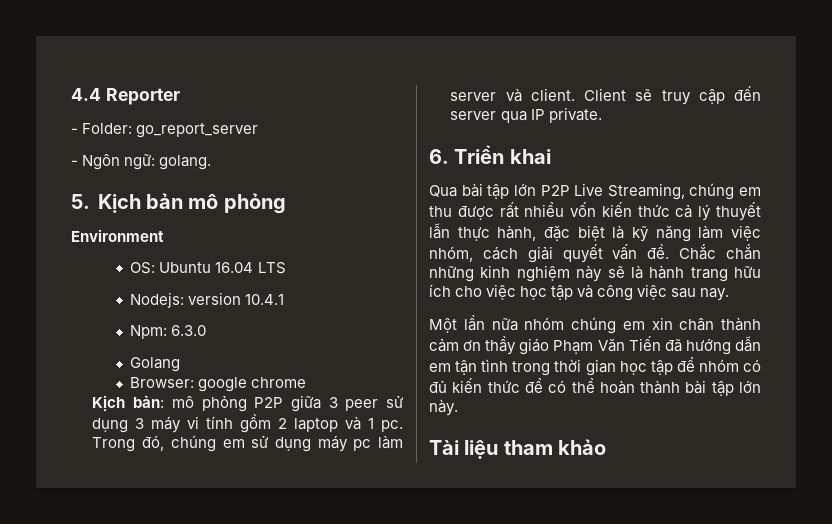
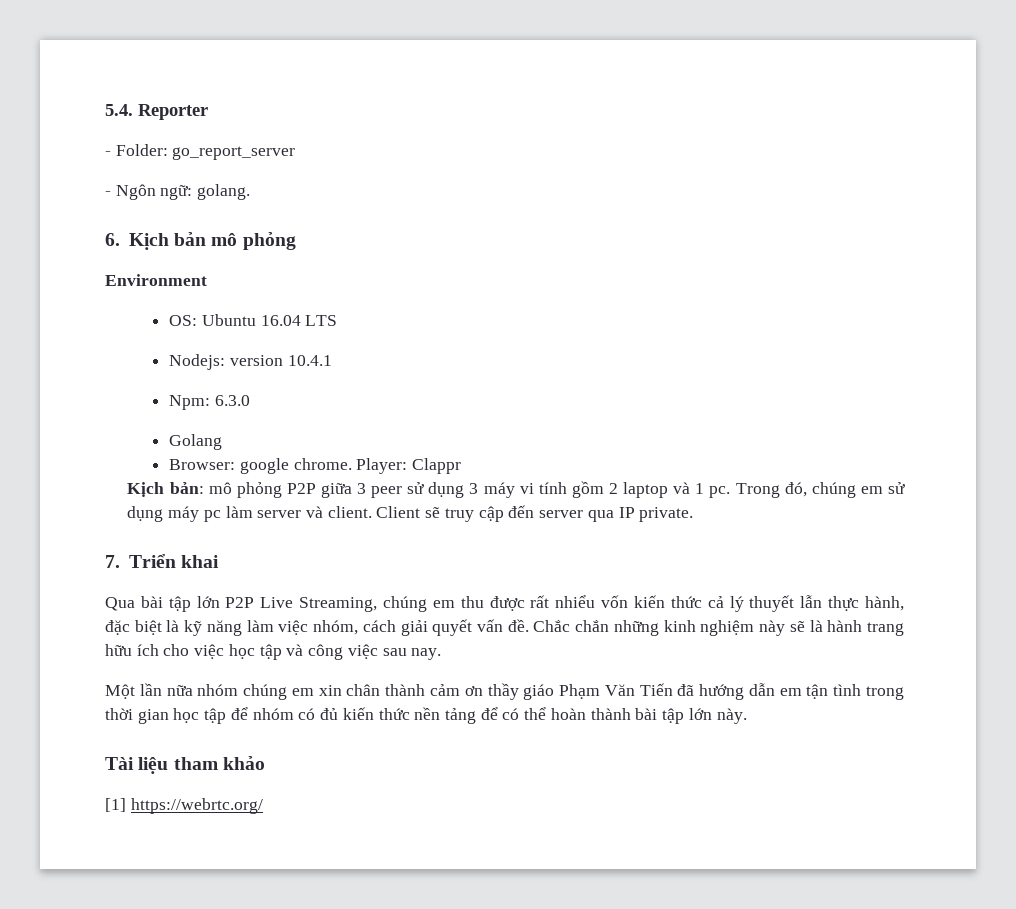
- 4.4 Reporter
+ 5.4. Reporter
- 5. Kịch bản mô phỏng
+ 6. Kịch bản mô phỏng
- Browser: google chrome
+ Browser: google chrome. Player: Clappr
- 6. Triển khai
+ 7. Triển khai
- Một lần nữa nhóm chúng em xin chân thành cảm ơn thầy giáo Phạm Văn Tiến đã hướng dẫn em tận tình trong thời gian học tập để nhóm có đủ kiến thức để có thể hoàn thành bài tập lớn này.
+ Một lần nữa nhóm chúng em xin chân thành cảm ơn thầy giáo Phạm Văn Tiến đã hướng dẫn em tận tình trong thời gian học tập để nhóm có đủ kiến thức nền tảng để có thể hoàn thành bài tập lớn này.
+ [1] https://webrtc.org/

